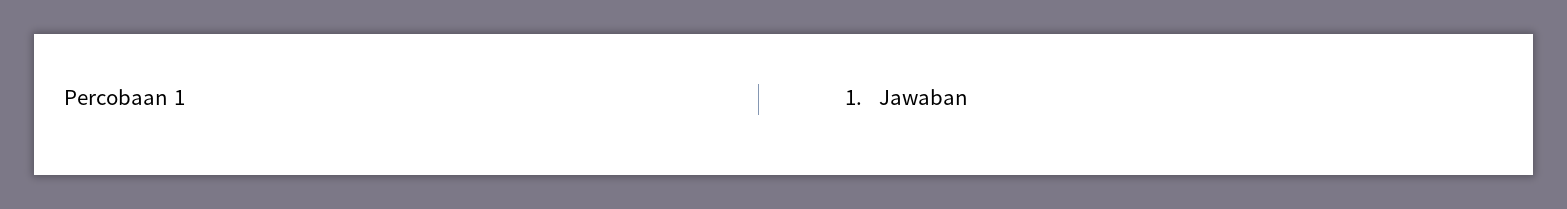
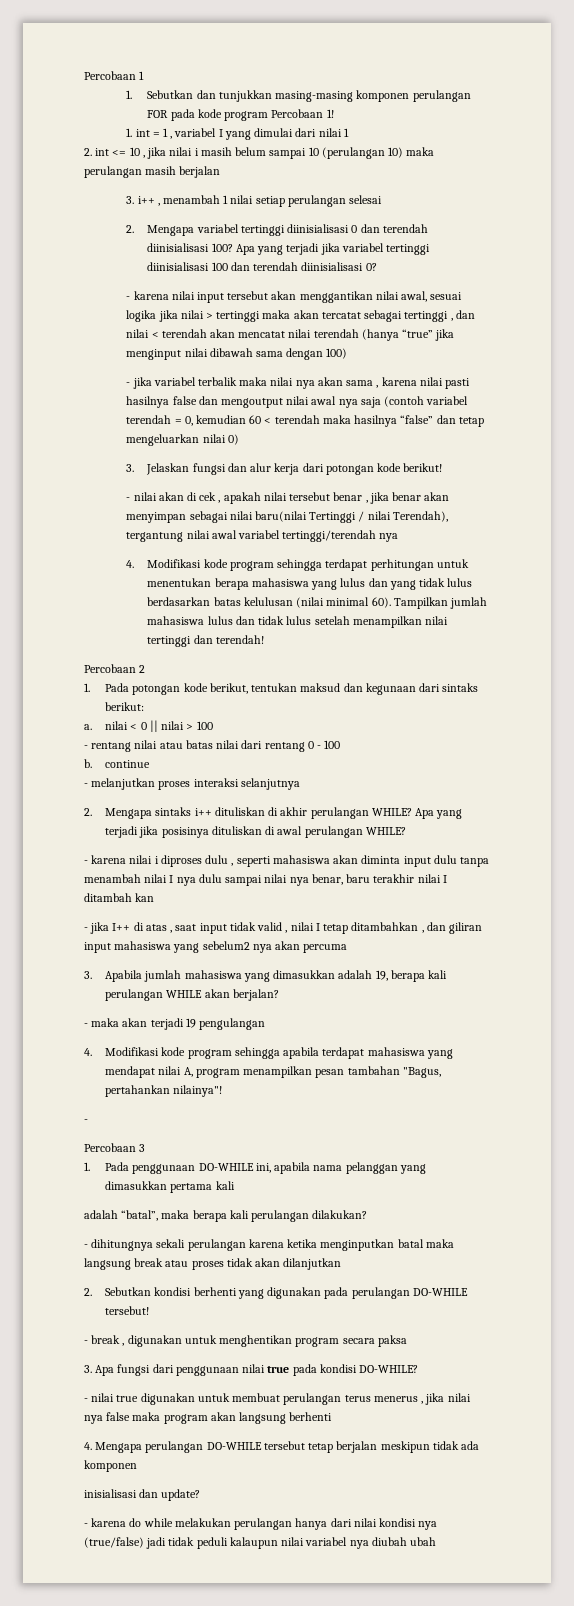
- 1. Jawaban
+ 1. Sebutkan dan tunjukkan masing-masing komponen perulangan FOR pada kode program Percobaan 1!
+ 1. int = 1 , variabel I yang dimulai dari nilai 1
+ 2. int <= 10 , jika nilai i masih belum sampai 10 (perulangan 10) maka perulangan masih berjalan
+ 3. i++ , menambah 1 nilai setiap perulangan selesai
+ 2. Mengapa variabel tertinggi diinisialisasi 0 dan terendah diinisialisasi 100? Apa yang terjadi jika variabel tertinggi diinisialisasi 100 dan terendah diinisialisasi 0?
+ - karena nilai input tersebut akan menggantikan nilai awal, sesuai logika jika nilai > tertinggi maka akan tercatat sebagai tertinggi , dan nilai < terendah akan mencatat nilai terendah (hanya “true” jika menginput nilai dibawah sama dengan 100)
+ - jika variabel terbalik maka nilai nya akan sama , karena nilai pasti hasilnya false dan mengoutput nilai awal nya saja (contoh variabel terendah = 0, kemudian 60 < terendah maka hasilnya “false” dan tetap mengeluarkan nilai 0)
+ 3. Jelaskan fungsi dan alur kerja dari potongan kode berikut!
+ - nilai akan di cek , apakah nilai tersebut benar , jika benar akan menyimpan sebagai nilai baru(nilai Tertinggi / nilai Terendah), tergantung nilai awal variabel tertinggi/terendah nya
+ 4. Modifikasi kode program sehingga terdapat perhitungan untuk menentukan berapa mahasiswa yang lulus dan yang tidak lulus berdasarkan batas kelulusan (nilai minimal 60). Tampilkan jumlah mahasiswa lulus dan tidak lulus setelah menampilkan nilai tertinggi dan terendah!
+ Percobaan 2
+ 1. Pada potongan kode berikut, tentukan maksud dan kegunaan dari sintaks berikut:
+ a. nilai < 0 || nilai > 100
+ - rentang nilai atau batas nilai dari rentang 0 - 100
+ b. continue
+ - melanjutkan proses interaksi selanjutnya
+ 2. Mengapa sintaks i++ dituliskan di akhir perulangan WHILE? Apa yang terjadi jika posisinya dituliskan di awal perulangan WHILE?
+ - karena nilai i diproses dulu , seperti mahasiswa akan diminta input dulu tanpa menambah nilai I nya dulu sampai nilai nya benar, baru terakhir nilai I ditambah kan
+ - jika I++ di atas , saat input tidak valid , nilai I tetap ditambahkan , dan giliran input mahasiswa yang sebelum2 nya akan percuma
+ 3. Apabila jumlah mahasiswa yang dimasukkan adalah 19, berapa kali perulangan WHILE akan berjalan?
+ - maka akan terjadi 19 pengulangan
+ 4. Modifikasi kode program sehingga apabila terdapat mahasiswa yang mendapat nilai A, program menampilkan pesan tambahan "Bagus, pertahankan nilainya"!
+ -
+ Percobaan 3
+ 1. Pada penggunaan DO-WHILE ini, apabila nama pelanggan yang dimasukkan pertama kali
+ adalah “batal”, maka berapa kali perulangan dilakukan?
+ - dihitungnya sekali perulangan karena ketika menginputkan batal maka langsung break atau proses tidak akan dilanjutkan
+ 2. Sebutkan kondisi berhenti yang digunakan pada perulangan DO-WHILE tersebut!
+ - break , digunakan untuk menghentikan program secara paksa
+ 3. Apa fungsi dari penggunaan nilai true pada kondisi DO-WHILE?
+ - nilai true digunakan untuk membuat perulangan terus menerus , jika nilai nya false maka program akan langsung berhenti
+ 4. Mengapa perulangan DO-WHILE tersebut tetap berjalan meskipun tidak ada komponen
+ inisialisasi dan update?
+ - karena do while melakukan perulangan hanya dari nilai kondisi nya (true/false) jadi tidak peduli kalaupun nilai variabel nya diubah ubah

